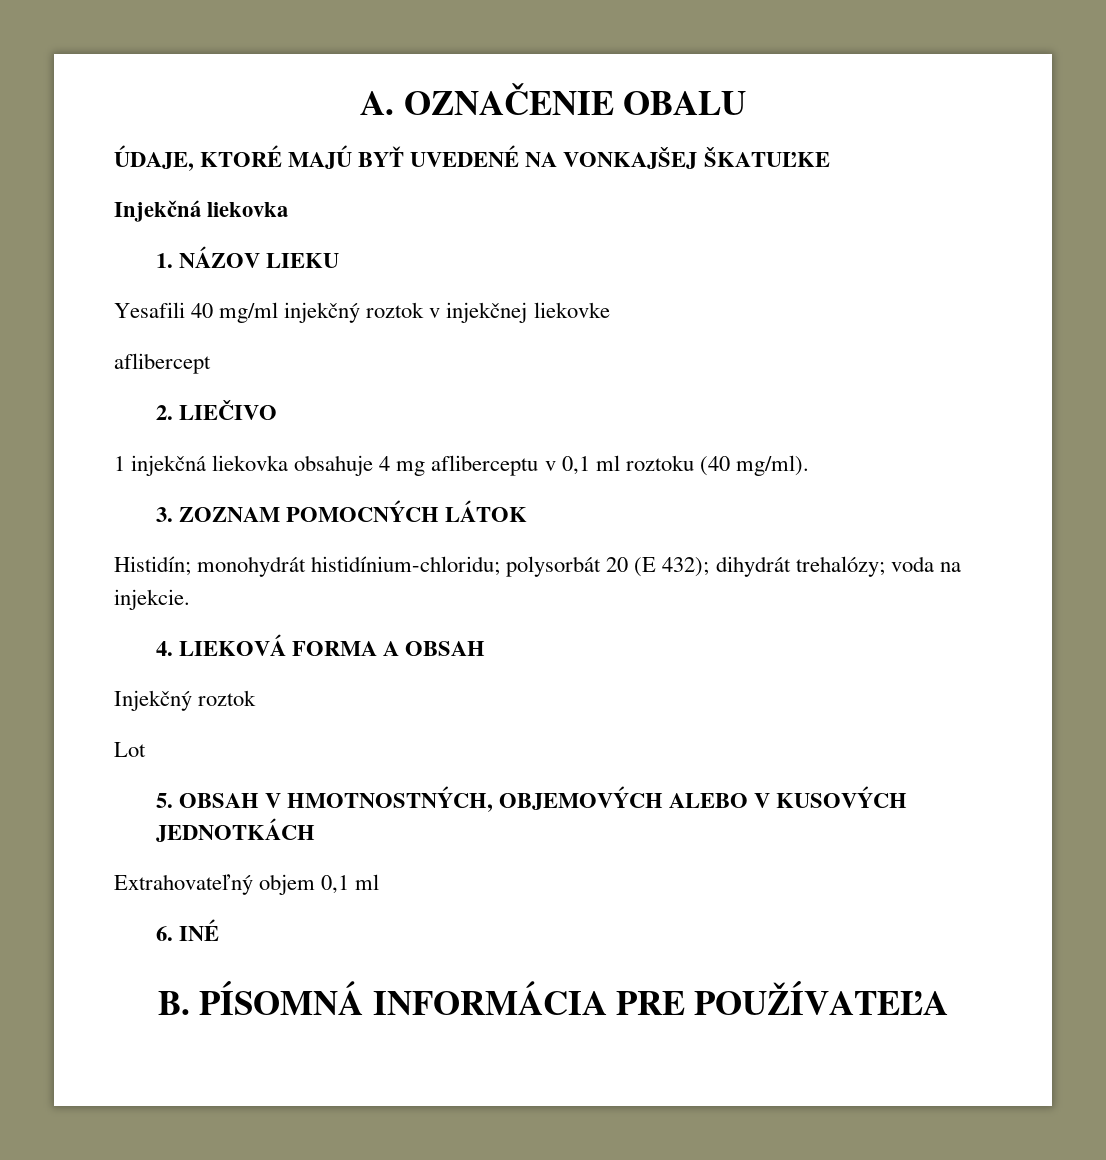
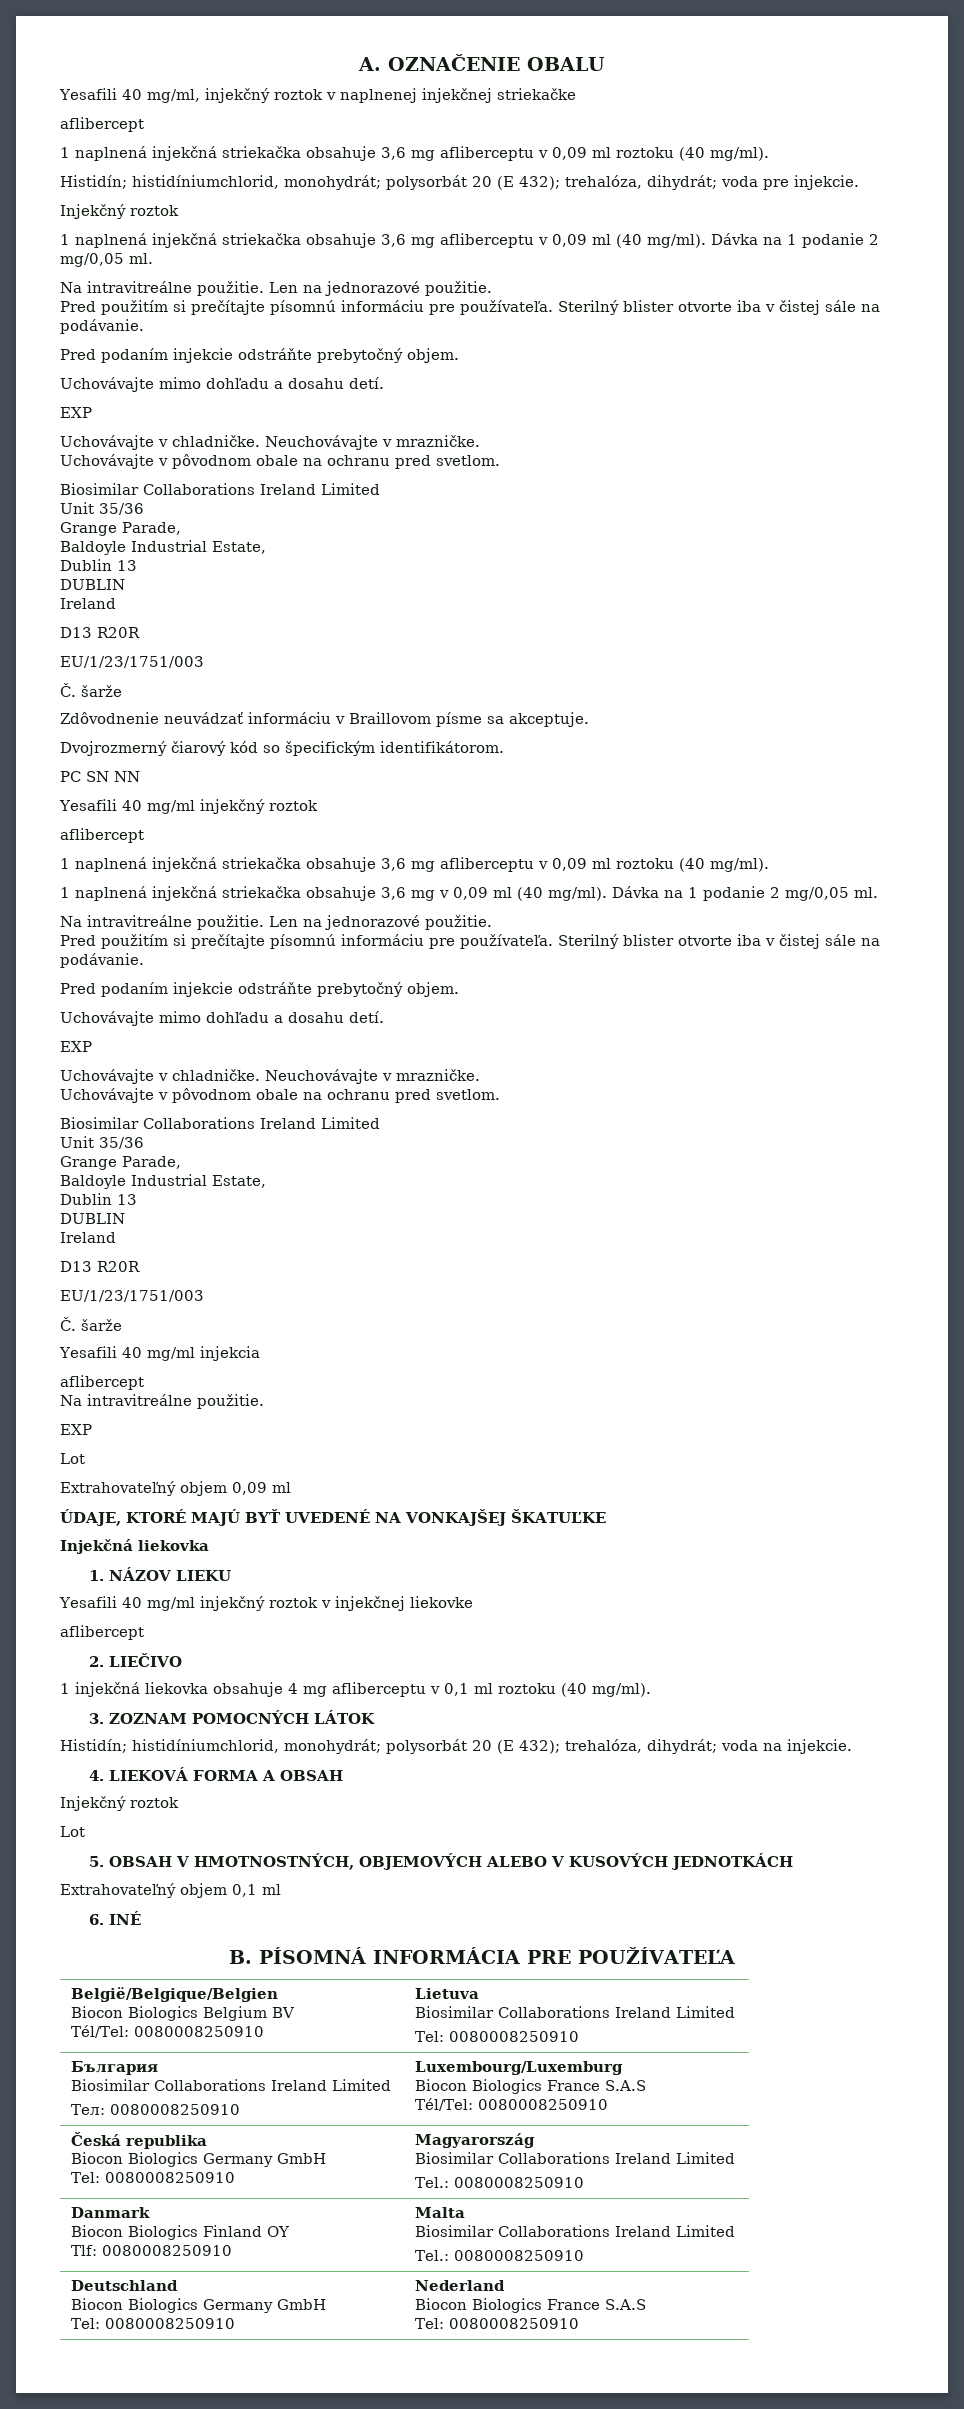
+ Yesafili 40 mg/ml, injekčný roztok v naplnenej injekčnej striekačke
+ aflibercept
+ 1 naplnená injekčná striekačka obsahuje 3,6 mg afliberceptu v 0,09 ml roztoku (40 mg/ml).
+ Histidín; histidíniumchlorid, monohydrát; polysorbát 20 (E 432); trehalóza, dihydrát; voda pre injekcie.
+ Injekčný roztok
+ 1 naplnená injekčná striekačka obsahuje 3,6 mg afliberceptu v 0,09 ml (40 mg/ml). Dávka na 1 podanie 2 mg/0,05 ml.
+ Na intravitreálne použitie. Len na jednorazové použitie.
+ Pred použitím si prečítajte písomnú informáciu pre používateľa. Sterilný blister otvorte iba v čistej sále na podávanie.
+ Pred podaním injekcie odstráňte prebytočný objem.
+ Uchovávajte mimo dohľadu a dosahu detí.
+ EXP
+ Uchovávajte v chladničke. Neuchovávajte v mrazničke.
+ Uchovávajte v pôvodnom obale na ochranu pred svetlom.
+ Biosimilar Collaborations Ireland Limited
+ Unit 35/36
+ Grange Parade,
+ Baldoyle Industrial Estate,
+ Dublin 13
+ DUBLIN
+ Ireland
+ D13 R20R
+ EU/1/23/1751/003
+ Č. šarže
+ Zdôvodnenie neuvádzať informáciu v Braillovom písme sa akceptuje.
+ Dvojrozmerný čiarový kód so špecifickým identifikátorom.
+ PC SN NN
+ Yesafili 40 mg/ml injekčný roztok
+ aflibercept
+ 1 naplnená injekčná striekačka obsahuje 3,6 mg afliberceptu v 0,09 ml roztoku (40 mg/ml).
+ 1 naplnená injekčná striekačka obsahuje 3,6 mg v 0,09 ml (40 mg/ml). Dávka na 1 podanie 2 mg/0,05 ml.
+ Na intravitreálne použitie. Len na jednorazové použitie.
+ Pred použitím si prečítajte písomnú informáciu pre používateľa. Sterilný blister otvorte iba v čistej sále na podávanie.
+ Pred podaním injekcie odstráňte prebytočný objem.
+ Uchovávajte mimo dohľadu a dosahu detí.
+ EXP
+ Uchovávajte v chladničke. Neuchovávajte v mrazničke.
+ Uchovávajte v pôvodnom obale na ochranu pred svetlom.
+ Biosimilar Collaborations Ireland Limited
+ Unit 35/36
+ Grange Parade,
+ Baldoyle Industrial Estate,
+ Dublin 13
+ DUBLIN
+ Ireland
+ D13 R20R
+ EU/1/23/1751/003
+ Č. šarže
+ Yesafili 40 mg/ml injekcia
+ aflibercept
+ Na intravitreálne použitie.
+ EXP
+ Lot
+ Extrahovateľný objem 0,09 ml
- Histidín; monohydrát histidínium-chloridu; polysorbát 20 (E 432); dihydrát trehalózy; voda na injekcie.
+ Histidín; histidíniumchlorid, monohydrát; polysorbát 20 (E 432); trehalóza, dihydrát; voda na injekcie.
+ België/Belgique/Belgien
+ Biocon Biologics Belgium BV
+ Tél/Tel: 0080008250910 | Lietuva
+ Biosimilar Collaborations Ireland Limited
+ Tel: 0080008250910
+ България
+ Biosimilar Collaborations Ireland Limited
+ Тел: 0080008250910 | Luxembourg/Luxemburg
+ Biocon Biologics France S.A.S
+ Tél/Tel: 0080008250910
+ Česká republika
+ Biocon Biologics Germany GmbH
+ Tel: 0080008250910 | Magyarország
+ Biosimilar Collaborations Ireland Limited
+ Tel.: 0080008250910
+ Danmark
+ Biocon Biologics Finland OY
+ Tlf: 0080008250910 | Malta
+ Biosimilar Collaborations Ireland Limited
+ Tel.: 0080008250910
+ Deutschland
+ Biocon Biologics Germany GmbH
+ Tel: 0080008250910 | Nederland
+ Biocon Biologics France S.A.S
+ Tel: 0080008250910

